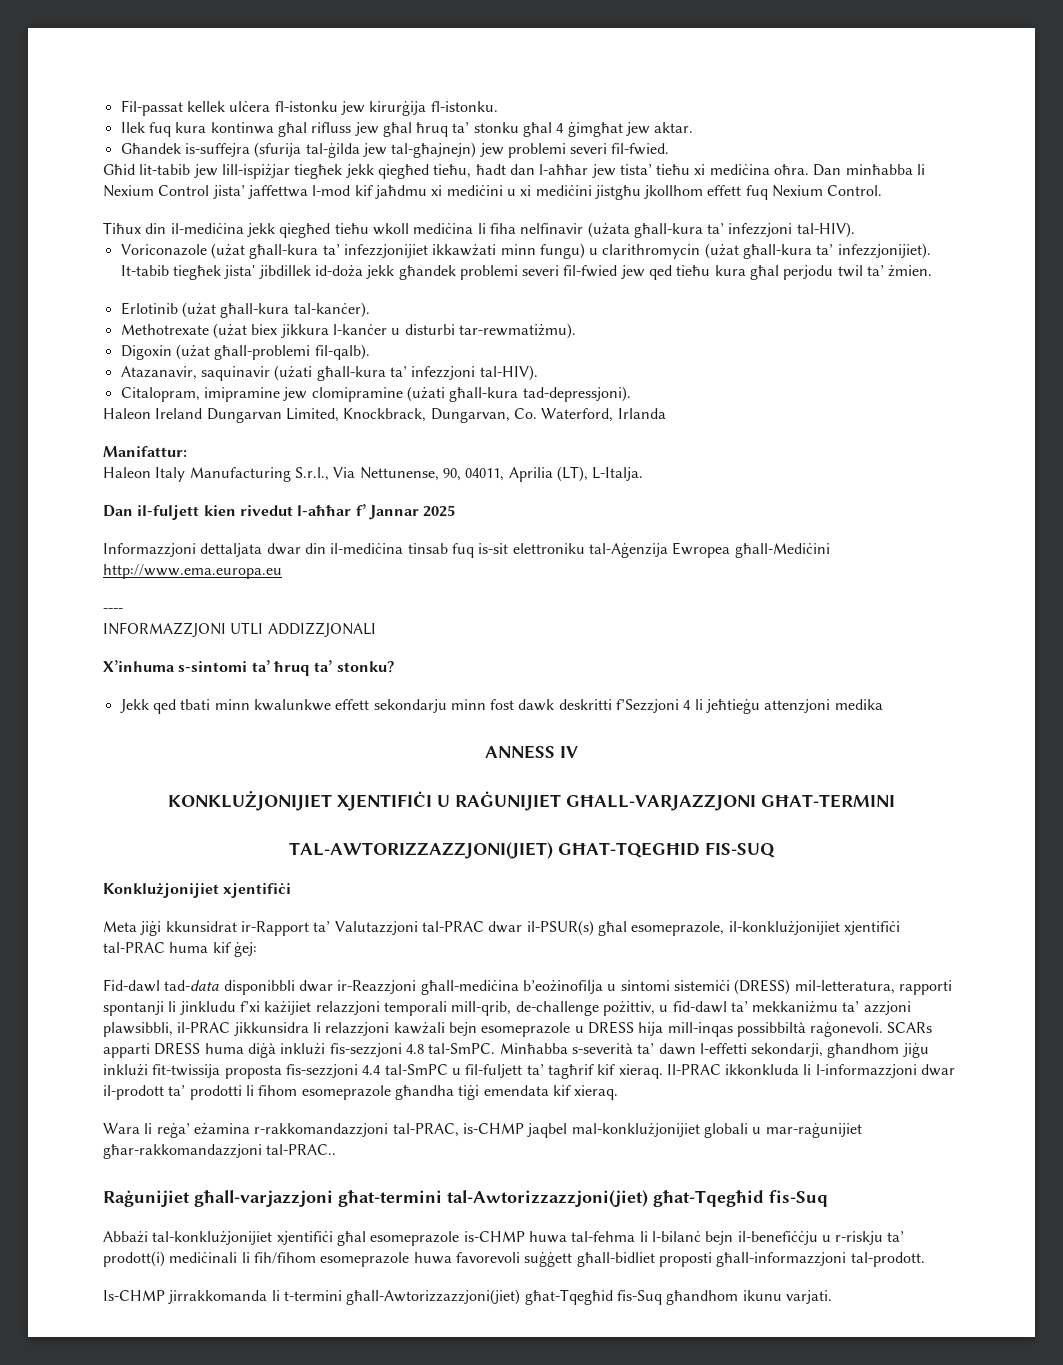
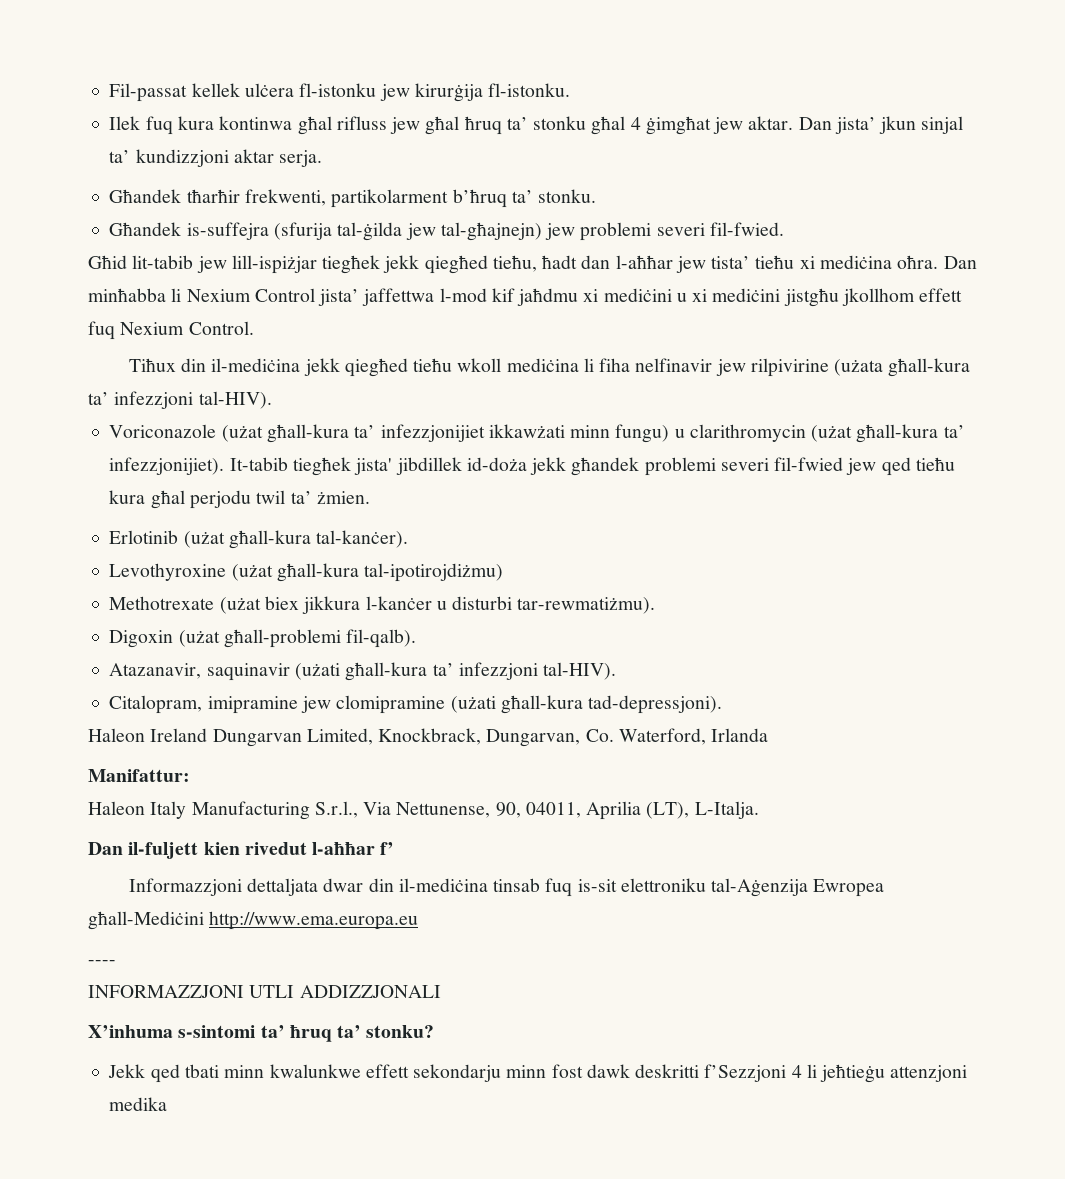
+ Dan jista’ jkun sinjal ta’ kundizzjoni aktar serja.
+ Għandek tħarħir frekwenti, partikolarment b’ħruq ta’ stonku.
- Tiħux din il-mediċina jekk qiegħed tieħu wkoll mediċina li fiha nelfinavir (użata għall-kura ta’ infezzjoni tal-HIV).
+ Tiħux din il-mediċina jekk qiegħed tieħu wkoll mediċina li fiha nelfinavir jew rilpivirine (użata għall-kura ta’ infezzjoni tal-HIV).
+ Levothyroxine (użat għall-kura tal-ipotirojdiżmu)
- Dan il-fuljett kien rivedut l-aħħar f’ Jannar 2025
+ Dan il-fuljett kien rivedut l-aħħar f’
- ANNESS IV
- KONKLUŻJONIJIET XJENTIFIĊI U RAĠUNIJIET GĦALL-VARJAZZJONI GĦAT-TERMINI
- TAL-AWTORIZZAZZJONI(JIET) GĦAT-TQEGĦID FIS-SUQ
- Konklużjonijiet xjentifiċi
- Meta jiġi kkunsidrat ir-Rapport ta’ Valutazzjoni tal-PRAC dwar il-PSUR(s) għal esomeprazole, il-konklużjonijiet xjentifiċi tal-PRAC huma kif ġej:
- Fid-dawl tad-data disponibbli dwar ir-Reazzjoni għall-mediċina b’eożinofilja u sintomi sistemiċi (DRESS) mil-letteratura, rapporti spontanji li jinkludu f’xi każijiet relazzjoni temporali mill-qrib, de-challenge pożittiv, u fid-dawl ta’ mekkaniżmu ta’ azzjoni plawsibbli, il-PRAC jikkunsidra li relazzjoni kawżali bejn esomeprazole u DRESS hija mill-inqas possibbiltà raġonevoli. SCARs apparti DRESS huma diġà inklużi fis-sezzjoni 4.8 tal-SmPC. Minħabba s-severità ta’ dawn l-effetti sekondarji, għandhom jiġu inklużi fit-twissija proposta fis-sezzjoni 4.4 tal-SmPC u fil-fuljett ta’ tagħrif kif xieraq. Il-PRAC ikkonkluda li l-informazzjoni dwar il-prodott ta’ prodotti li fihom esomeprazole għandha tiġi emendata kif xieraq.
- Wara li reġa’ eżamina r-rakkomandazzjoni tal-PRAC, is-CHMP jaqbel mal-konklużjonijiet globali u mar-raġunijiet għar-rakkomandazzjoni tal-PRAC..
- Raġunijiet għall-varjazzjoni għat-termini tal-Awtorizzazzjoni(jiet) għat-Tqegħid fis-Suq
- Abbażi tal-konklużjonijiet xjentifiċi għal esomeprazole is-CHMP huwa tal-fehma li l-bilanċ bejn il-benefiċċju u r-riskju ta’ prodott(i) mediċinali li fih/fihom esomeprazole huwa favorevoli suġġett għall-bidliet proposti għall-informazzjoni tal-prodott.
- Is-CHMP jirrakkomanda li t-termini għall-Awtorizzazzjoni(jiet) għat-Tqegħid fis-Suq għandhom ikunu varjati.

